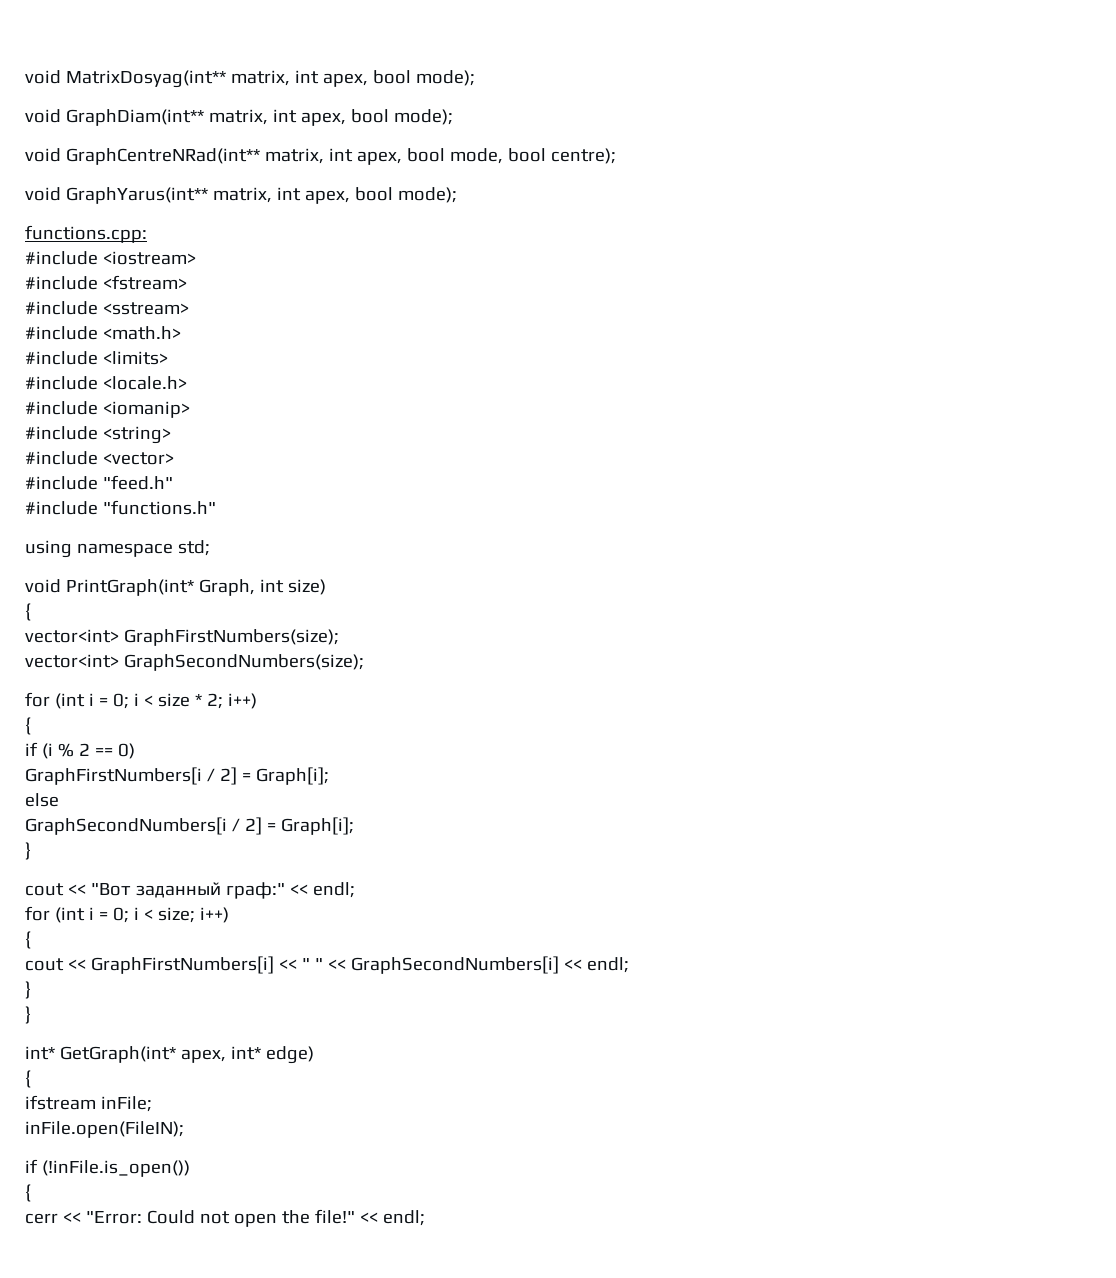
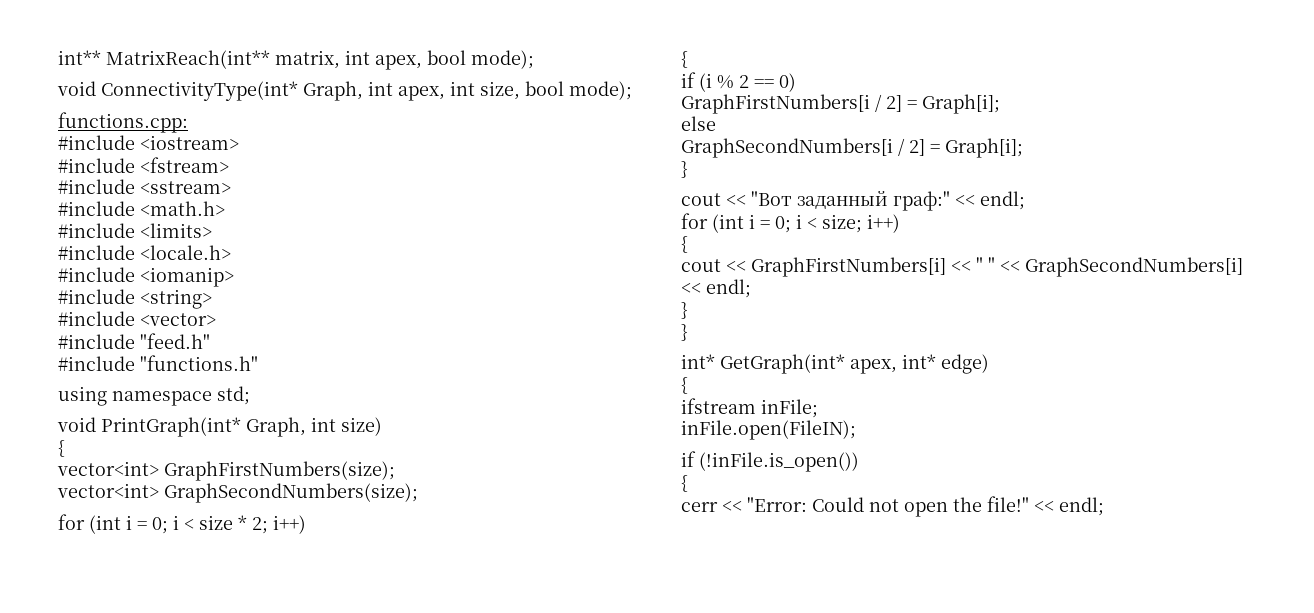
- void MatrixDosyag(int** matrix, int apex, bool mode);
- void GraphDiam(int** matrix, int apex, bool mode);
- void GraphCentreNRad(int** matrix, int apex, bool mode, bool centre);
- void GraphYarus(int** matrix, int apex, bool mode);
+ int** MatrixReach(int** matrix, int apex, bool mode);
+ void ConnectivityType(int* Graph, int apex, int size, bool mode);

